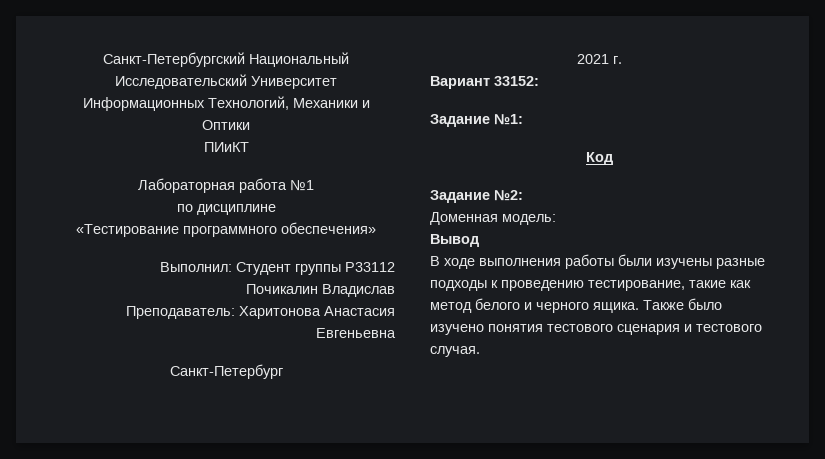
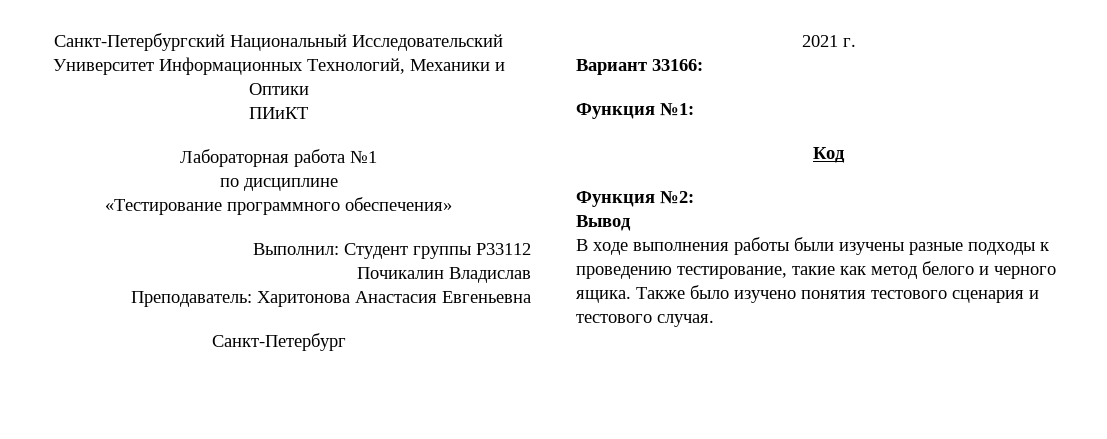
- Вариант 33152:
- Задание №1:
+ Вариант 33166:
+ Функция №1:
- Задание №2:
+ Функция №2:
- Доменная модель:

